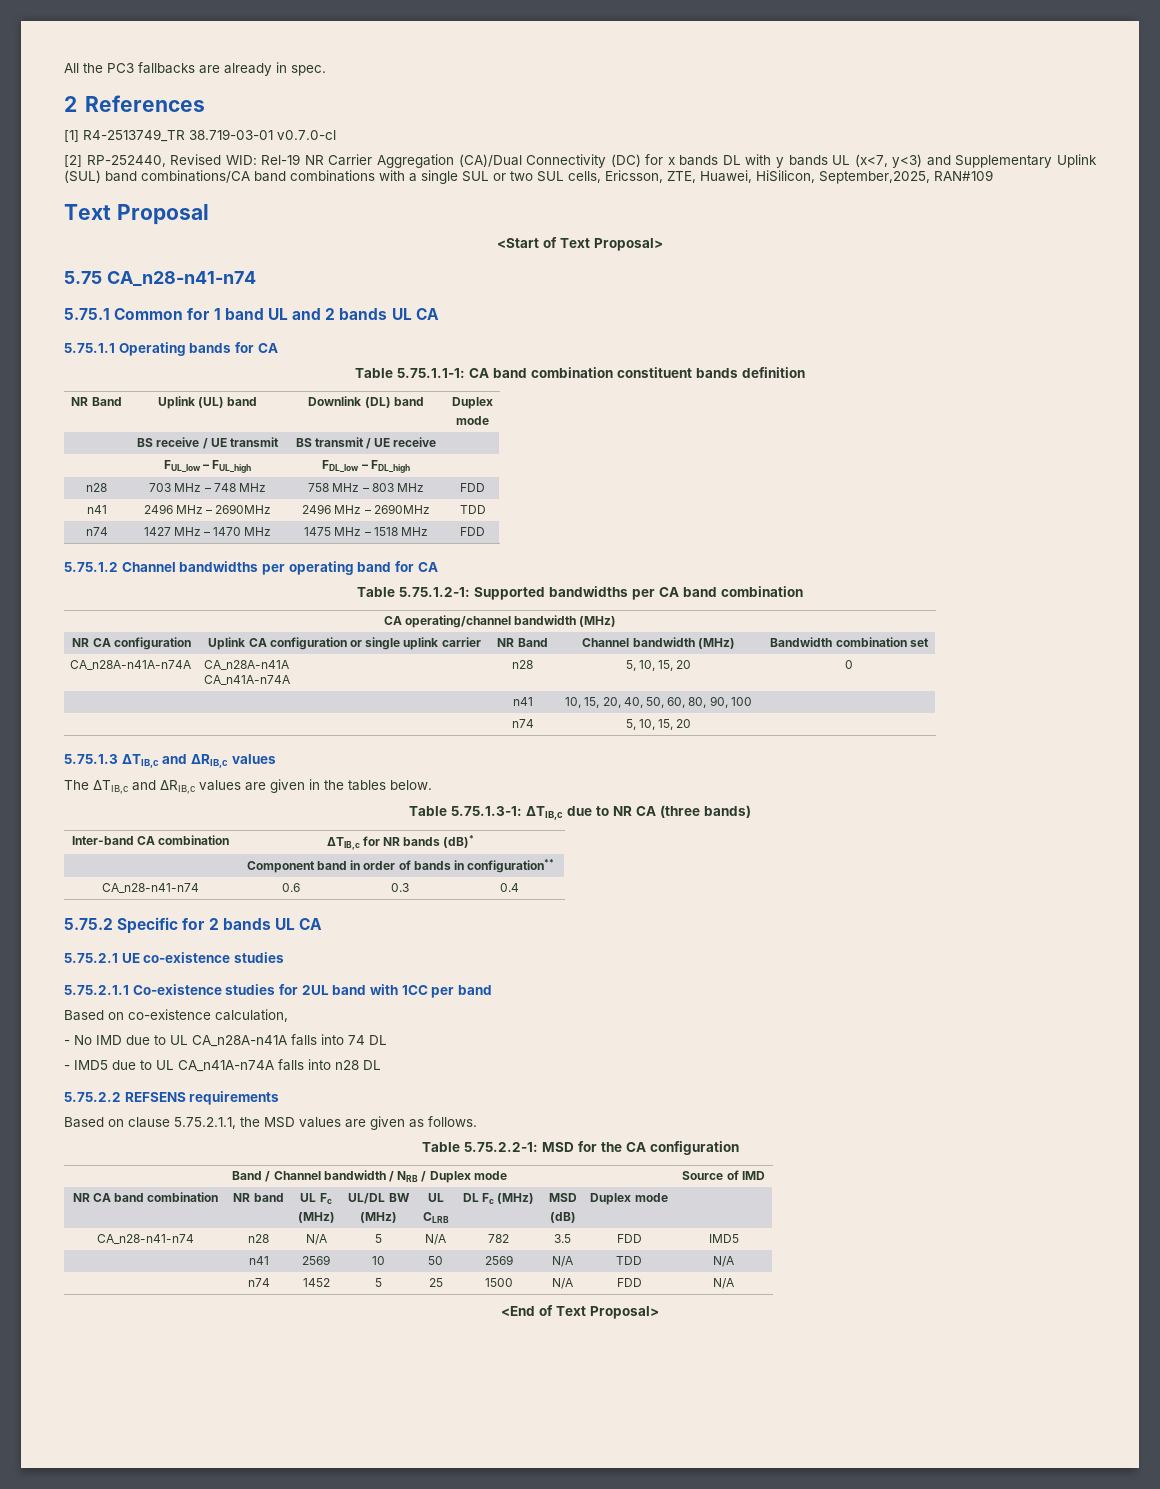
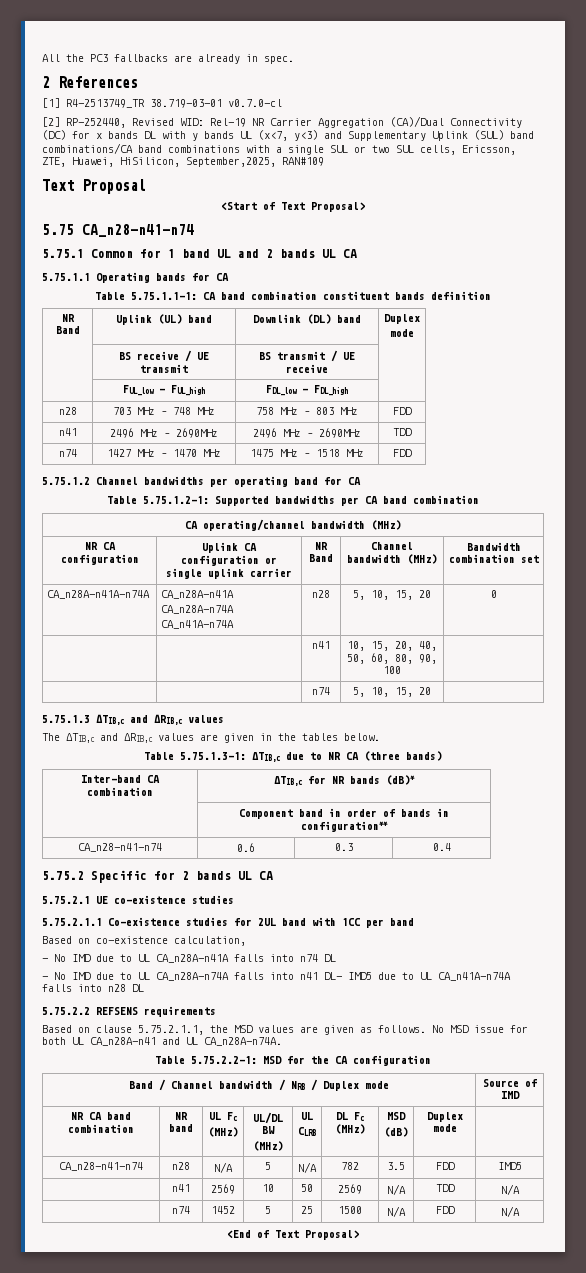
  CA_n28A-n41A-n74A | CA_n28A-n41A
+ CA_n28A-n74A
- - No IMD due to UL CA_n28A-n41A falls into 74 DL
+ - No IMD due to UL CA_n28A-n41A falls into n74 DL
- - IMD5 due to UL CA_n41A-n74A falls into n28 DL
+ - No IMD due to UL CA_n28A-n74A falls into n41 DL- IMD5 due to UL CA_n41A-n74A falls into n28 DL
+ No MSD issue for both UL CA_n28A-n41 and UL CA_n28A-n74A.

